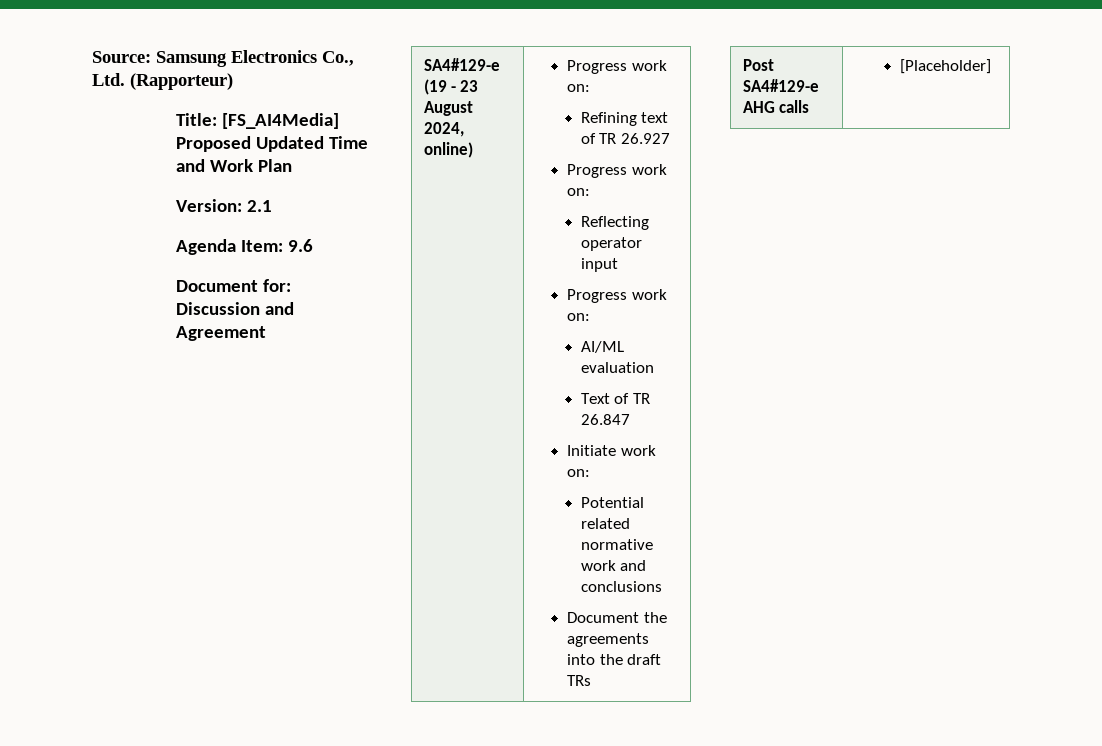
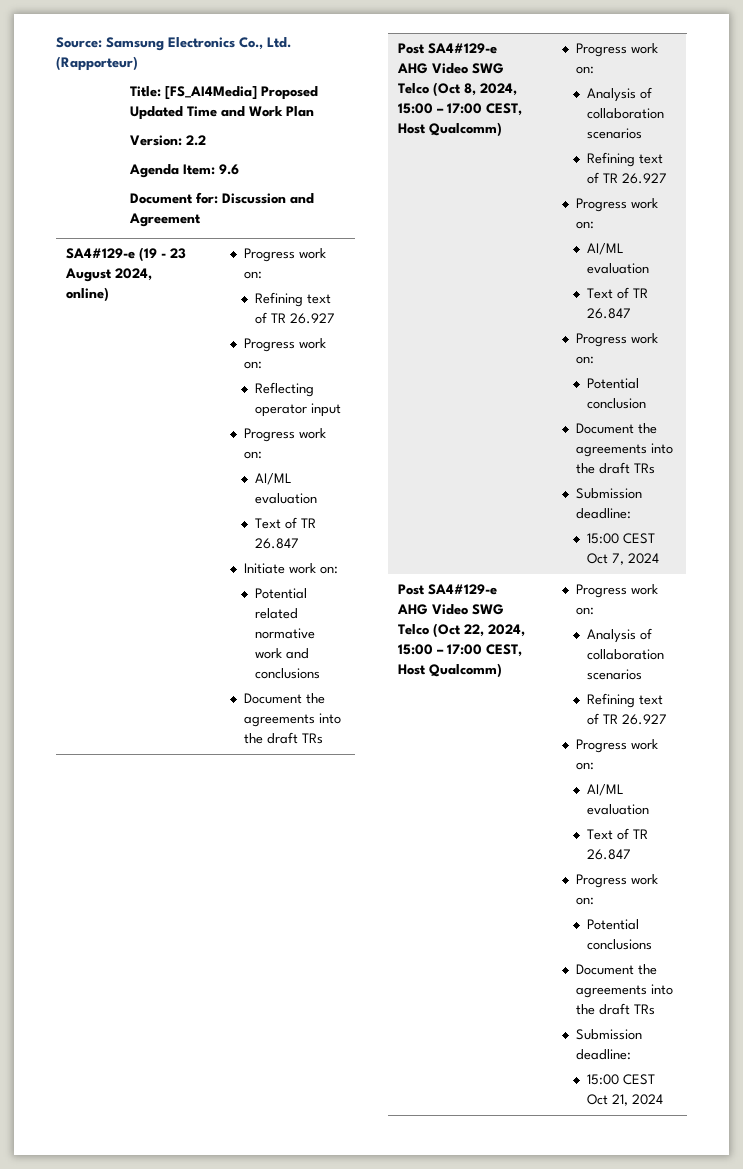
- Version: 2.1
+ Version: 2.2
- Post SA4#129-e AHG calls | [Placeholder]
+ Post SA4#129-e AHG Video SWG Telco (Oct 8, 2024, 15:00 – 17:00 CEST, Host Qualcomm) | Progress work on:
+ Analysis of collaboration scenarios
+ Refining text of TR 26.927
+ Progress work on:
+ AI/ML evaluation
+ Text of TR 26.847
+ Progress work on:
+ Potential conclusion
+ Document the agreements into the draft TRs
+ Submission deadline:
+ 15:00 CEST Oct 7, 2024
+ Post SA4#129-e AHG Video SWG Telco (Oct 22, 2024, 15:00 – 17:00 CEST, Host Qualcomm) | Progress work on:
+ Analysis of collaboration scenarios
+ Refining text of TR 26.927
+ Progress work on:
+ AI/ML evaluation
+ Text of TR 26.847
+ Progress work on:
+ Potential conclusions
+ Document the agreements into the draft TRs
+ Submission deadline:
+ 15:00 CEST Oct 21, 2024

